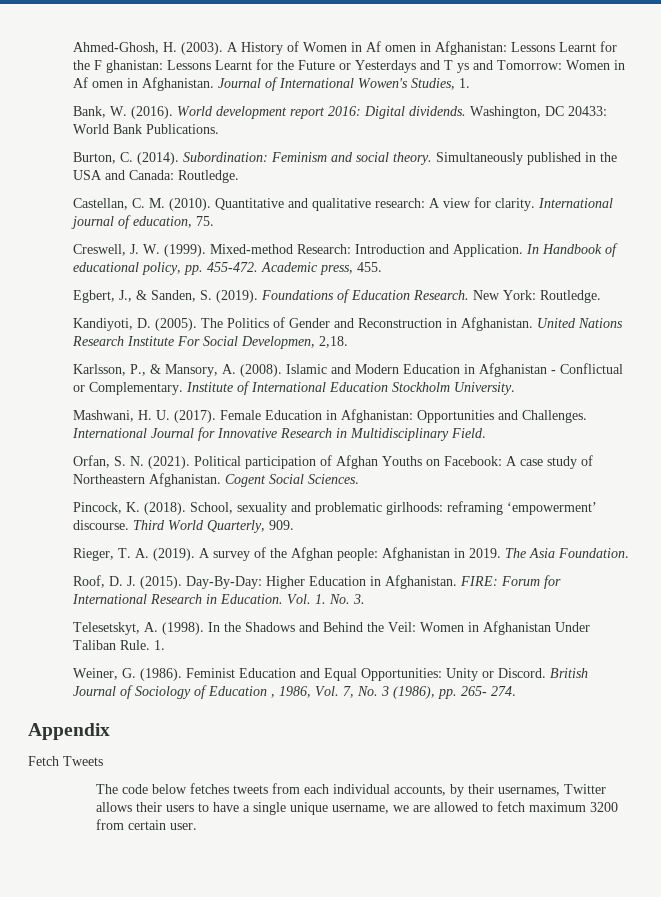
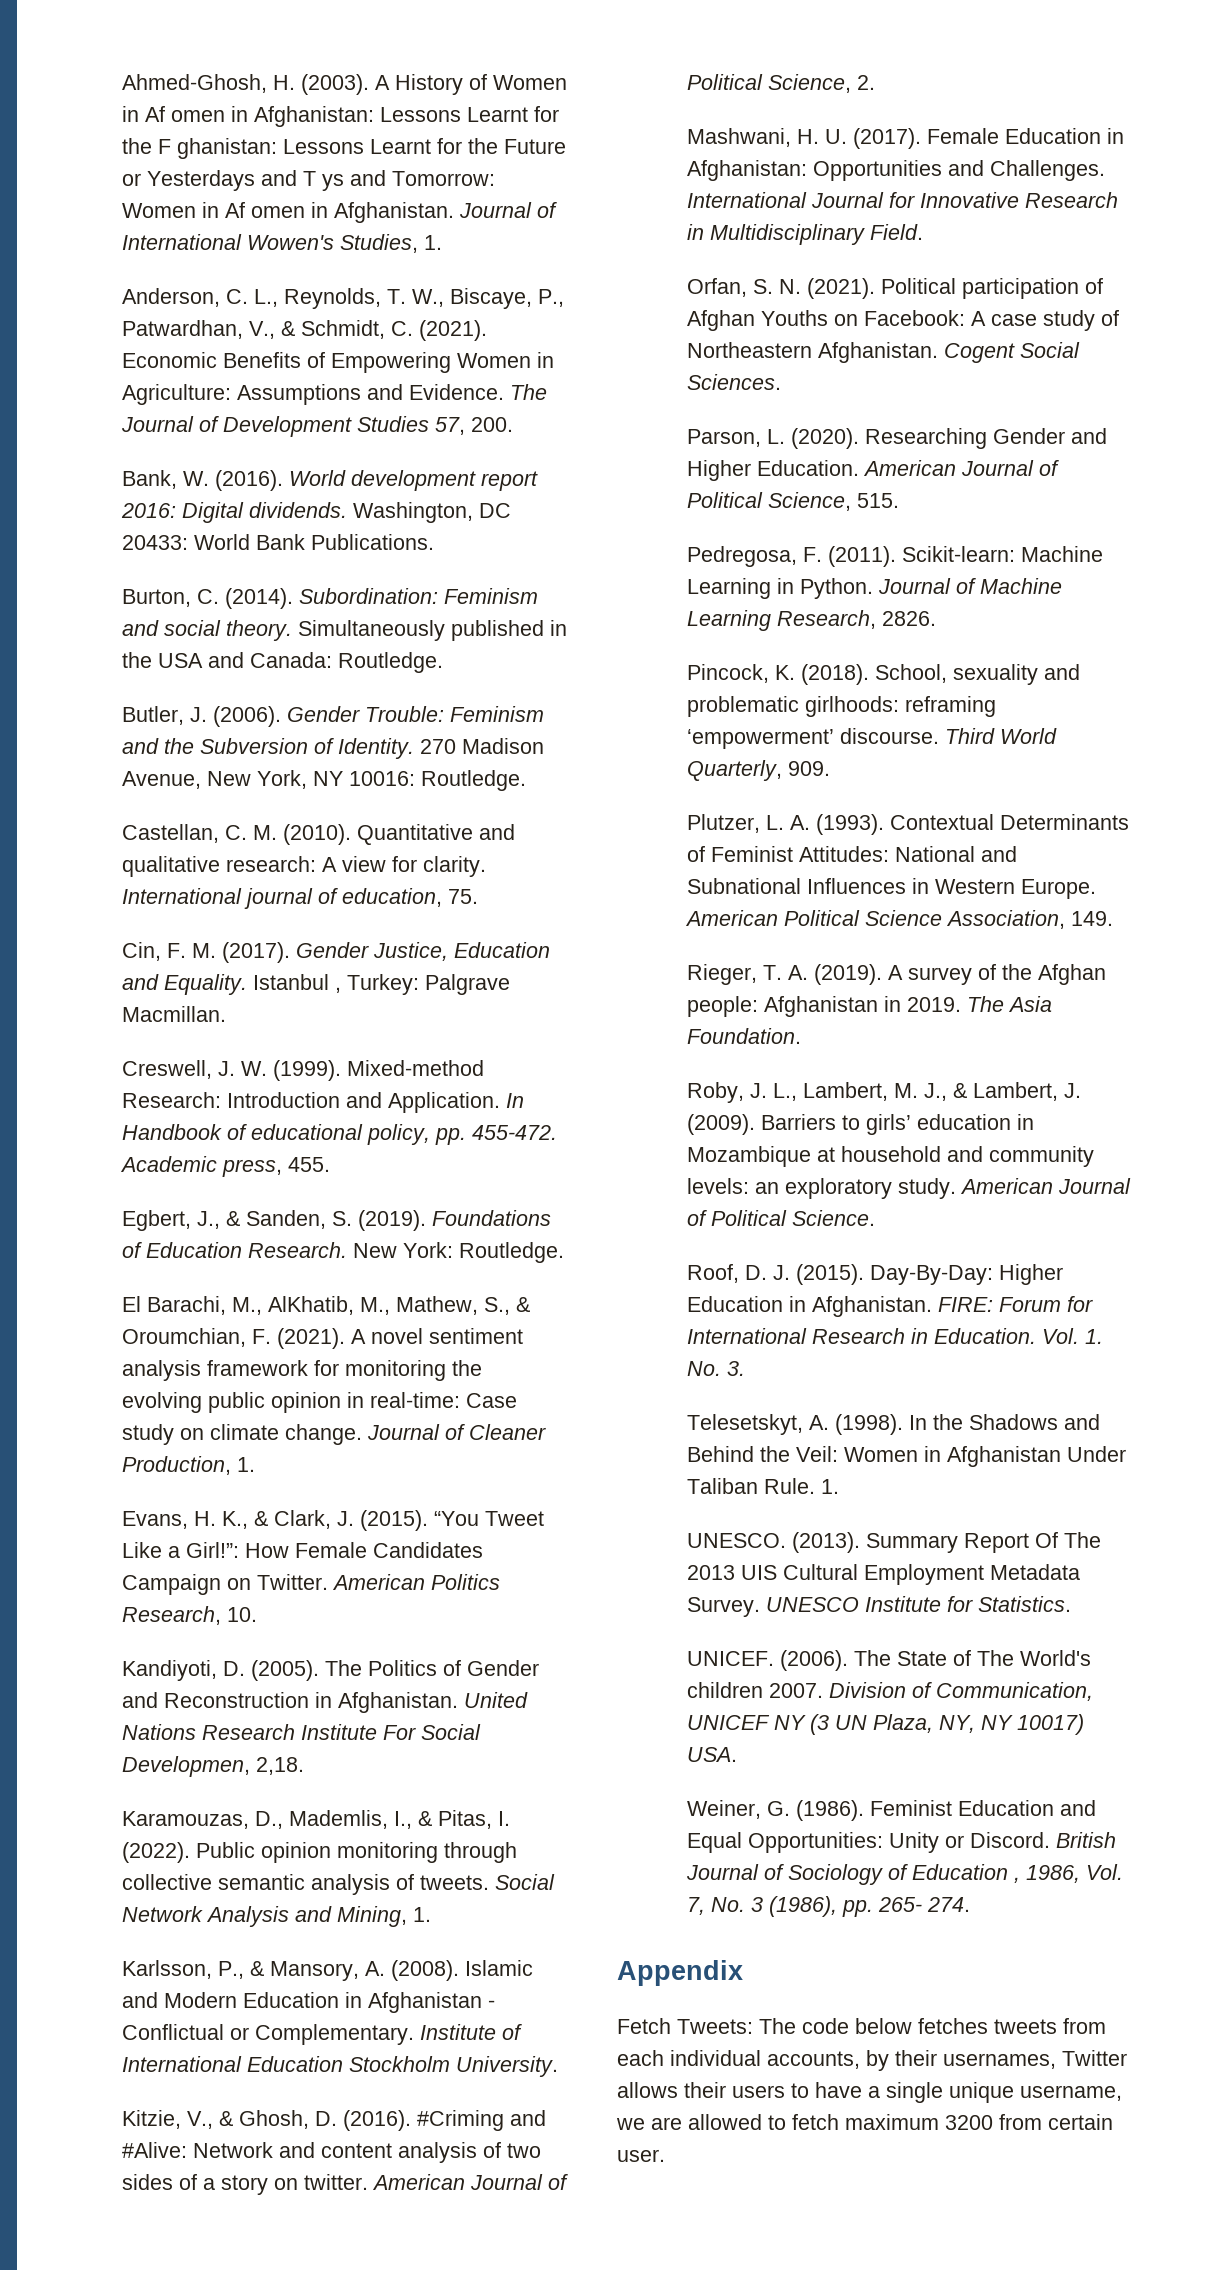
+ Anderson, C. L., Reynolds, T. W., Biscaye, P., Patwardhan, V., & Schmidt, C. (2021). Economic Benefits of Empowering Women in Agriculture: Assumptions and Evidence. The Journal of Development Studies 57, 200.
+ Butler, J. (2006). Gender Trouble: Feminism and the Subversion of Identity. 270 Madison Avenue, New York, NY 10016: Routledge.
+ Cin, F. M. (2017). Gender Justice, Education and Equality. Istanbul , Turkey: Palgrave Macmillan.
+ El Barachi, M., AlKhatib, M., Mathew, S., & Oroumchian, F. (2021). A novel sentiment analysis framework for monitoring the evolving public opinion in real-time: Case study on climate change. Journal of Cleaner Production, 1.
+ Evans, H. K., & Clark, J. (2015). “You Tweet Like a Girl!”: How Female Candidates Campaign on Twitter. American Politics Research, 10.
+ Karamouzas, D., Mademlis, I., & Pitas, I. (2022). Public opinion monitoring through collective semantic analysis of tweets. Social Network Analysis and Mining, 1.
+ Kitzie, V., & Ghosh, D. (2016). #Criming and #Alive: Network and content analysis of two sides of a story on twitter. American Journal of Political Science, 2.
+ Parson, L. (2020). Researching Gender and Higher Education. American Journal of Political Science, 515.
+ Pedregosa, F. (2011). Scikit-learn: Machine Learning in Python. Journal of Machine Learning Research, 2826.
+ Plutzer, L. A. (1993). Contextual Determinants of Feminist Attitudes: National and Subnational Influences in Western Europe. American Political Science Association, 149.
+ Roby, J. L., Lambert, M. J., & Lambert, J. (2009). Barriers to girls’ education in Mozambique at household and community levels: an exploratory study. American Journal of Political Science.
+ UNESCO. (2013). Summary Report Of The 2013 UIS Cultural Employment Metadata Survey. UNESCO Institute for Statistics.
+ UNICEF. (2006). The State of The World's children 2007. Division of Communication, UNICEF NY (3 UN Plaza, NY, NY 10017) USA.
- Fetch Tweets
- The code below fetches tweets from each individual accounts, by their usernames, Twitter allows their users to have a single unique username, we are allowed to fetch maximum 3200 from certain user.
+ Fetch Tweets: The code below fetches tweets from each individual accounts, by their usernames, Twitter allows their users to have a single unique username, we are allowed to fetch maximum 3200 from certain user.

